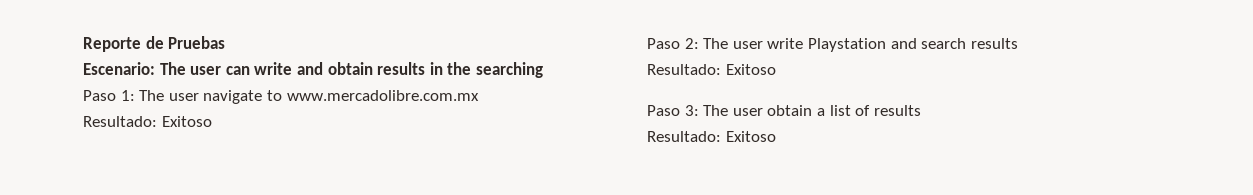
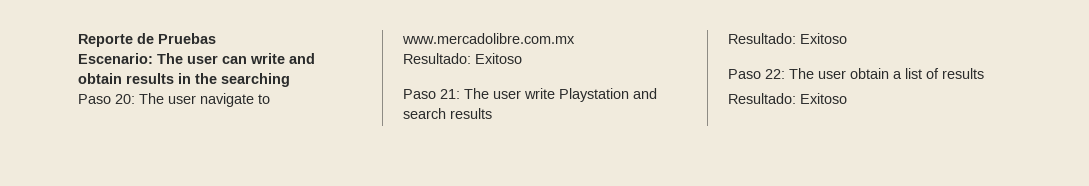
- Paso 1: The user navigate to www.mercadolibre.com.mx
+ Paso 20: The user navigate to www.mercadolibre.com.mx
- Paso 2: The user write Playstation and search results
+ Paso 21: The user write Playstation and search results
- Paso 3: The user obtain a list of results
+ Paso 22: The user obtain a list of results

